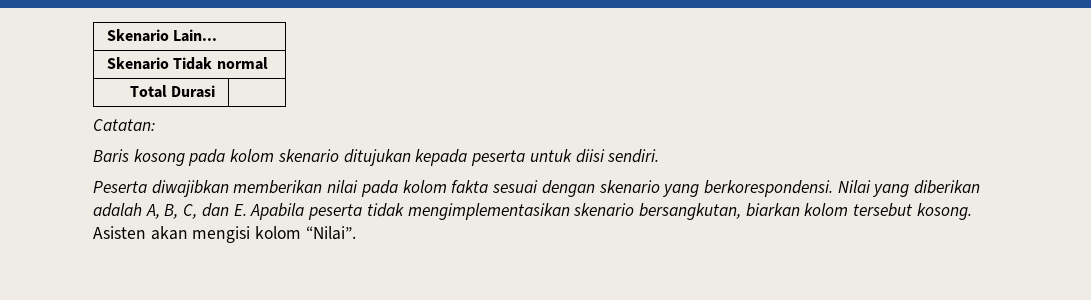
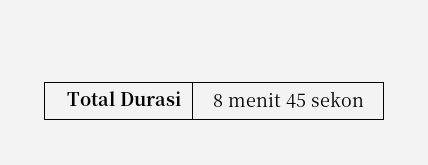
- Skenario Lain...
- Skenario Tidak normal
- Total Durasi |
- Catatan:
- Baris kosong pada kolom skenario ditujukan kepada peserta untuk diisi sendiri.
- Peserta diwajibkan memberikan nilai pada kolom fakta sesuai dengan skenario yang berkorespondensi. Nilai yang diberikan adalah A, B, C, dan E. Apabila peserta tidak mengimplementasikan skenario bersangkutan, biarkan kolom tersebut kosong. Asisten akan mengisi kolom “Nilai”.
+ Total Durasi | 8 menit 45 sekon

